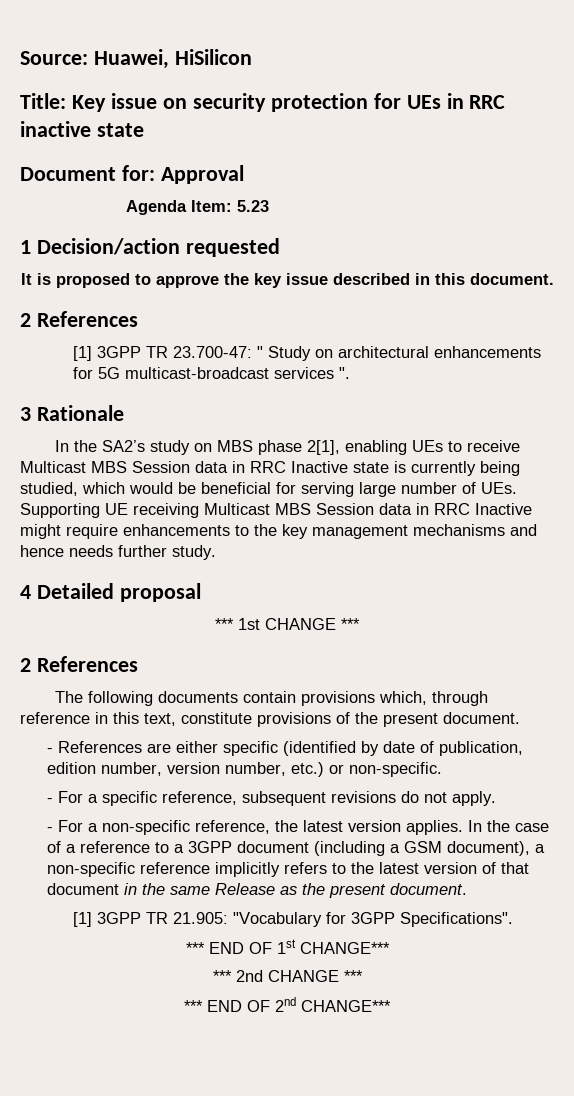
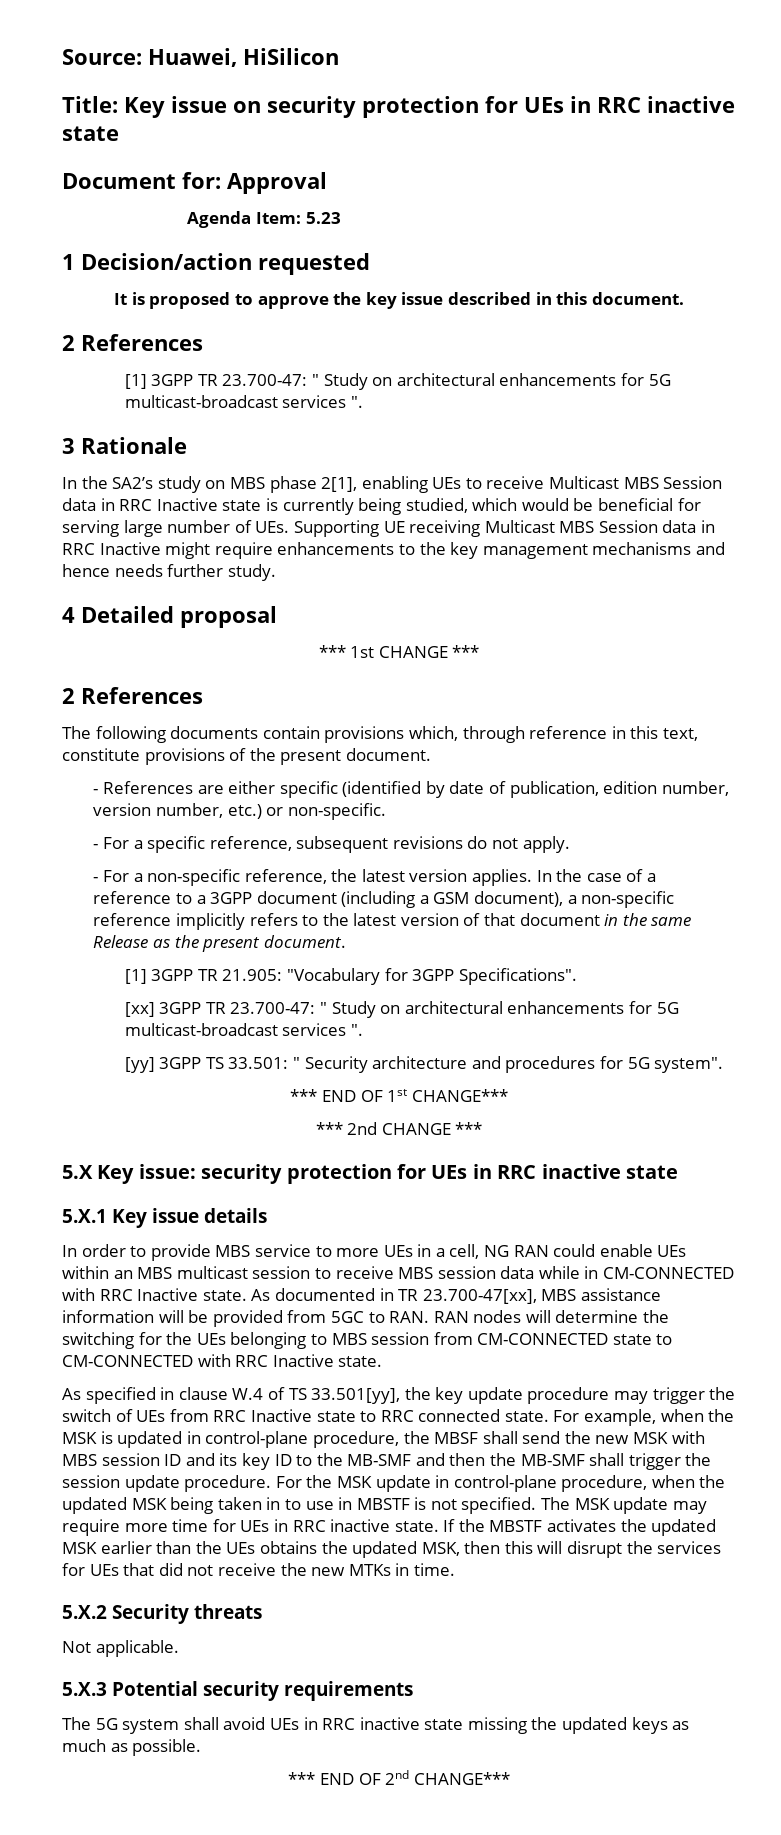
+ [xx] 3GPP TR 23.700-47: " Study on architectural enhancements for 5G multicast-broadcast services ".
+ [yy] 3GPP TS 33.501: " Security architecture and procedures for 5G system".
+ 5.X Key issue: security protection for UEs in RRC inactive state
+ 5.X.1 Key issue details
+ In order to provide MBS service to more UEs in a cell, NG RAN could enable UEs within an MBS multicast session to receive MBS session data while in CM-CONNECTED with RRC Inactive state. As documented in TR 23.700-47[xx], MBS assistance information will be provided from 5GC to RAN. RAN nodes will determine the switching for the UEs belonging to MBS session from CM-CONNECTED state to CM-CONNECTED with RRC Inactive state.
+ As specified in clause W.4 of TS 33.501[yy], the key update procedure may trigger the switch of UEs from RRC Inactive state to RRC connected state. For example, when the MSK is updated in control-plane procedure, the MBSF shall send the new MSK with MBS session ID and its key ID to the MB-SMF and then the MB-SMF shall trigger the session update procedure. For the MSK update in control-plane procedure, when the updated MSK being taken in to use in MBSTF is not specified. The MSK update may require more time for UEs in RRC inactive state. If the MBSTF activates the updated MSK earlier than the UEs obtains the updated MSK, then this will disrupt the services for UEs that did not receive the new MTKs in time.
+ 5.X.2 Security threats
+ Not applicable.
+ 5.X.3 Potential security requirements
+ The 5G system shall avoid UEs in RRC inactive state missing the updated keys as much as possible.

